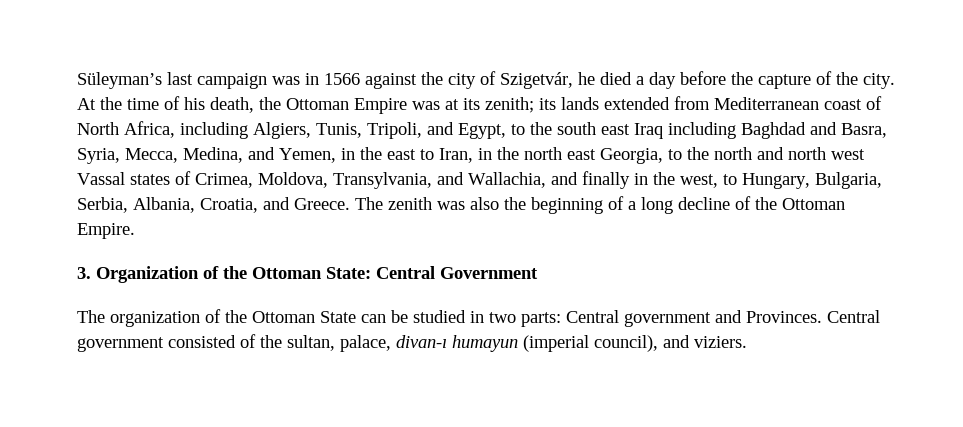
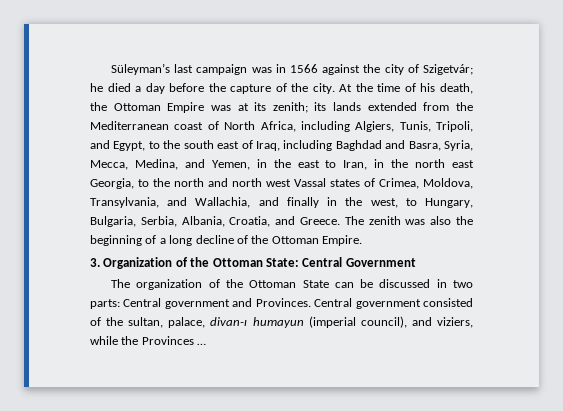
- Süleyman’s last campaign was in 1566 against the city of Szigetvár, he died a day before the capture of the city.
+ Süleyman’s last campaign was in 1566 against the city of Szigetvár; he died a day before the capture of the city.
- its lands extended from Mediterranean coast of North Africa, including Algiers, Tunis, Tripoli, and Egypt, to the south east Iraq including Baghdad and Basra, Syria, Mecca, Medina, and Yemen, in the east to Iran, in the north east Georgia, to the north and north west Vassal states of Crimea, Moldova, Transylvania, and Wallachia, and finally in the west, to Hungary, Bulgaria, Serbia, Albania, Croatia, and Greece.
+ its lands extended from the Mediterranean coast of North Africa, including Algiers, Tunis, Tripoli, and Egypt, to the south east of Iraq, including Baghdad and Basra, Syria, Mecca, Medina, and Yemen, in the east to Iran, in the north east Georgia, to the north and north west Vassal states of Crimea, Moldova, Transylvania, and Wallachia, and finally in the west, to Hungary, Bulgaria, Serbia, Albania, Croatia, and Greece.
- The organization of the Ottoman State can be studied in two parts: Central government and Provinces.
+ The organization of the Ottoman State can be discussed in two parts: Central government and Provinces.
- Central government consisted of the sultan, palace, divan-ı humayun (imperial council), and viziers.
+ Central government consisted of the sultan, palace, divan-ı humayun (imperial council), and viziers, while the Provinces …

